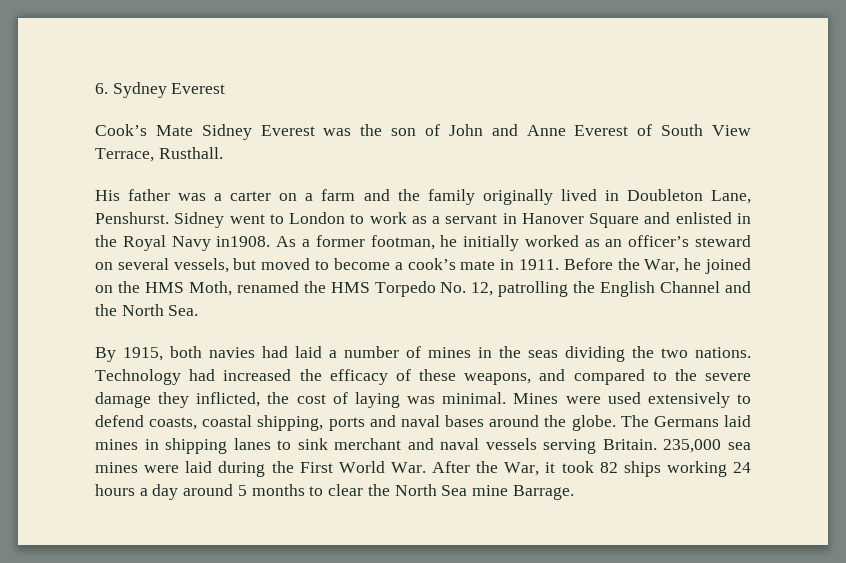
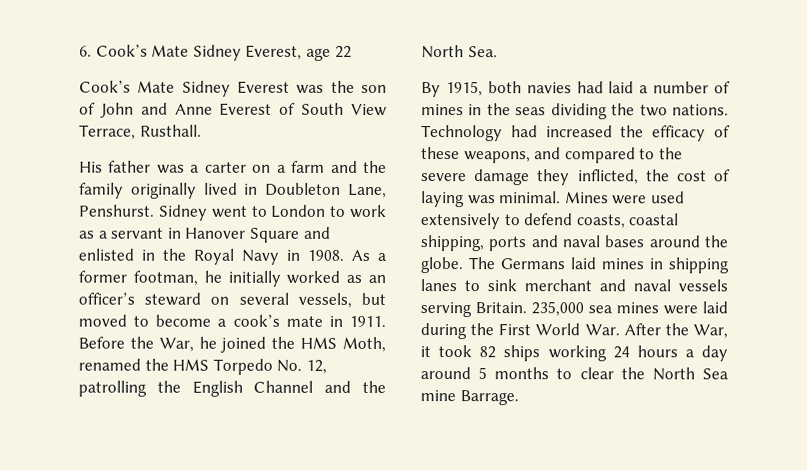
- 6. Sydney Everest
+ 6. Cook’s Mate Sidney Everest, age 22
- Sidney went to London to work as a servant in Hanover Square and enlisted in the Royal Navy in1908.
+ Sidney went to London to work as a servant in Hanover Square and enlisted in the Royal Navy in 1908.
- Before the War, he joined on the HMS Moth, renamed the HMS Torpedo No. 12, patrolling the English Channel and the North Sea.
+ Before the War, he joined the HMS Moth, renamed the HMS Torpedo No. 12, patrolling the English Channel and the North Sea.

